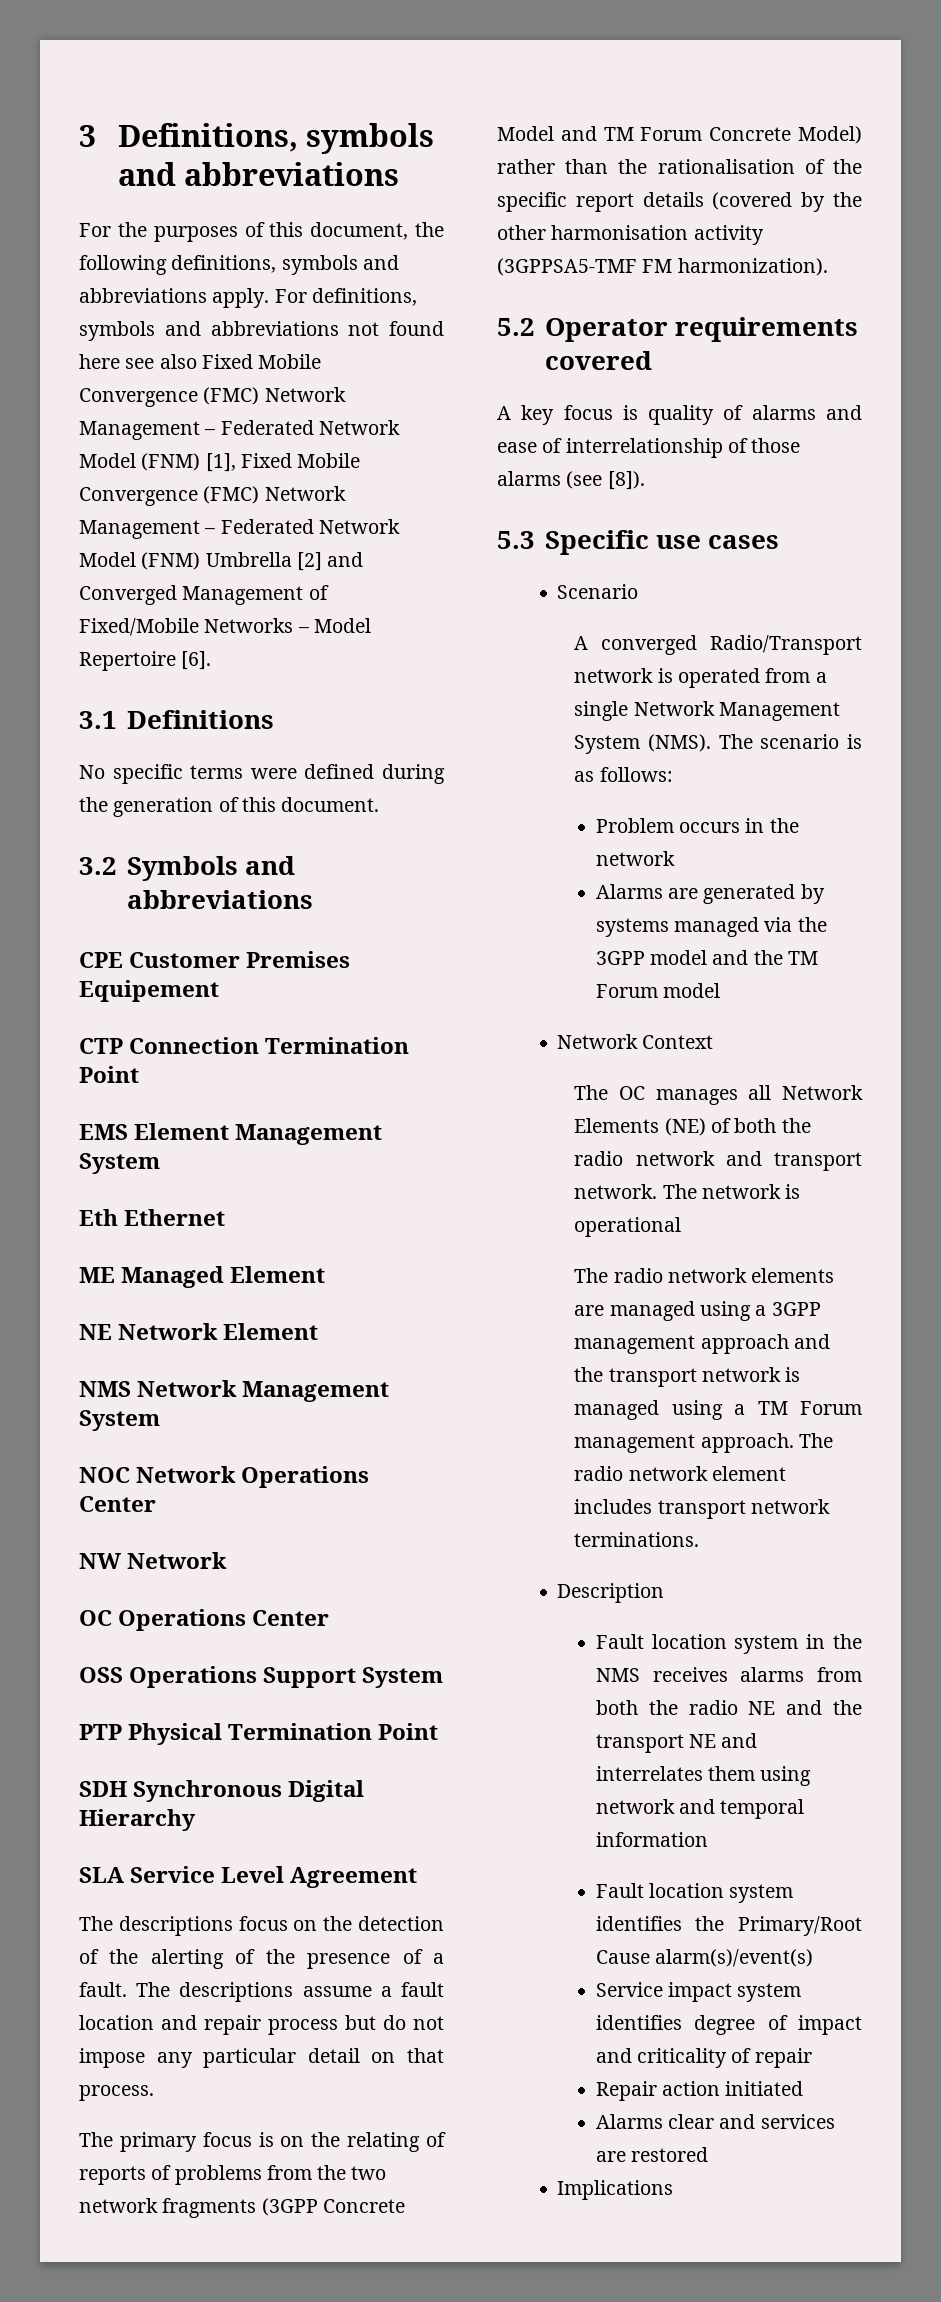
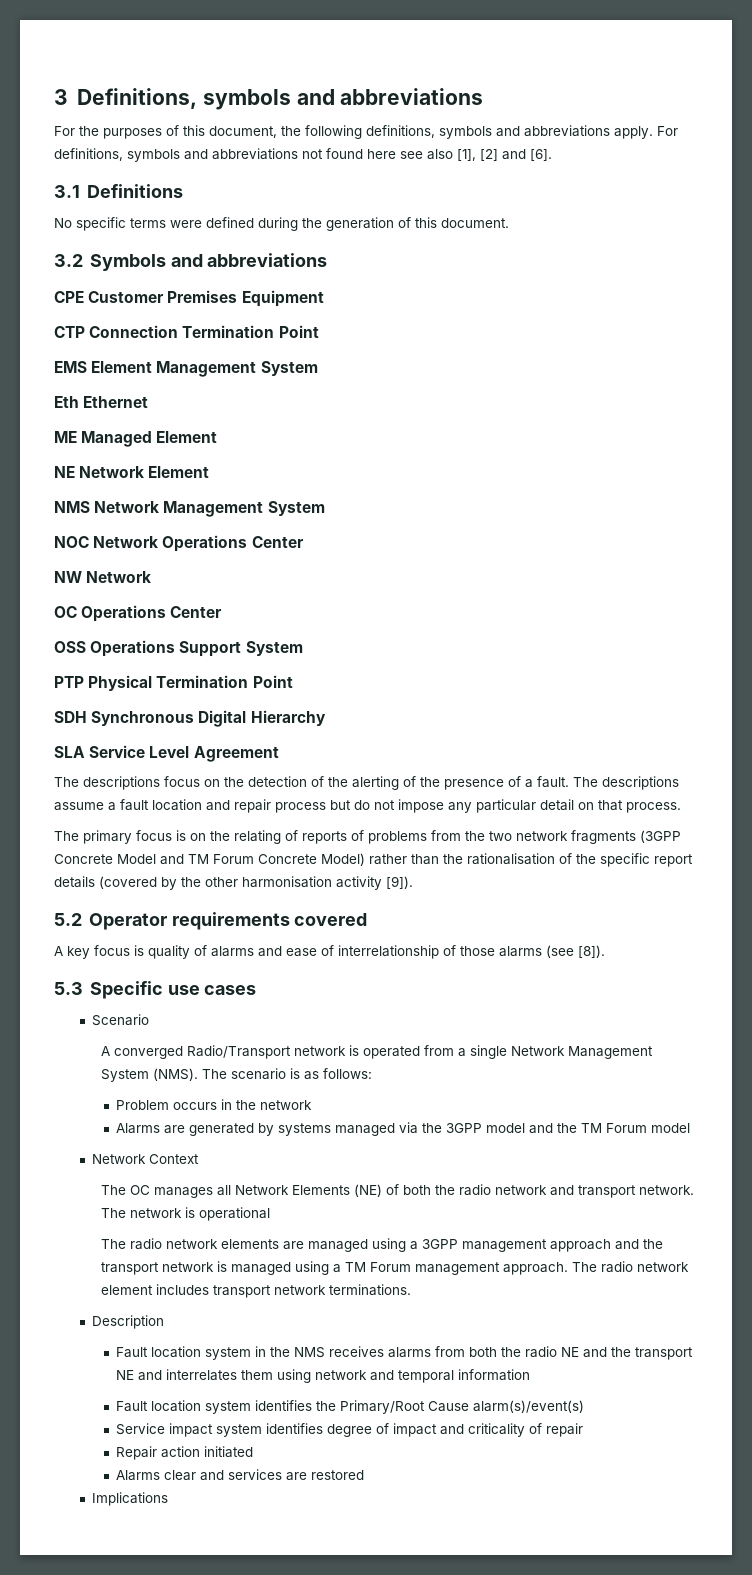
- For definitions, symbols and abbreviations not found here see also Fixed Mobile Convergence (FMC) Network Management – Federated Network Model (FNM) [1], Fixed Mobile Convergence (FMC) Network Management – Federated Network Model (FNM) Umbrella [2] and Converged Management of Fixed/Mobile Networks – Model Repertoire [6].
+ For definitions, symbols and abbreviations not found here see also [1], [2] and [6].
- CPE Customer Premises Equipement
+ CPE Customer Premises Equipment
- The primary focus is on the relating of reports of problems from the two network fragments (3GPP Concrete Model and TM Forum Concrete Model) rather than the rationalisation of the specific report details (covered by the other harmonisation activity (3GPPSA5-TMF FM harmonization).
+ The primary focus is on the relating of reports of problems from the two network fragments (3GPP Concrete Model and TM Forum Concrete Model) rather than the rationalisation of the specific report details (covered by the other harmonisation activity [9]).

